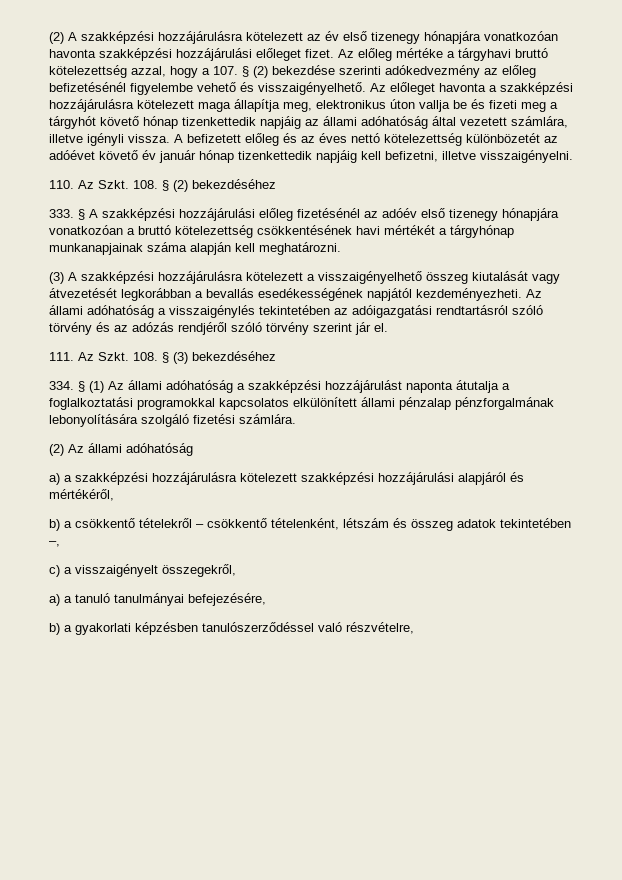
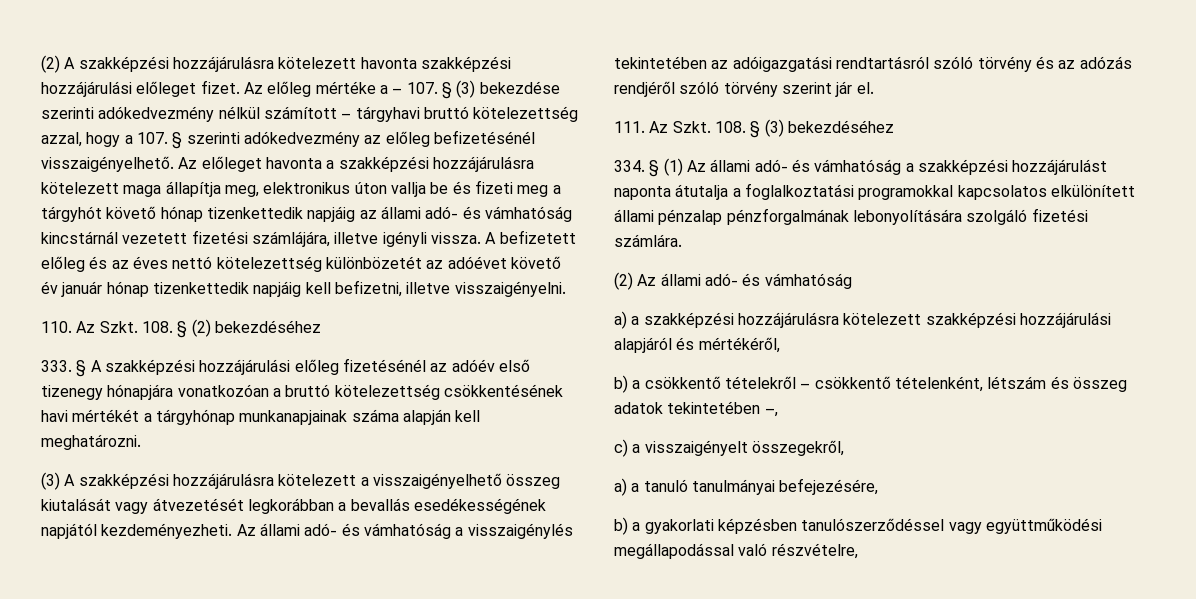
- (2) A szakképzési hozzájárulásra kötelezett az év első tizenegy hónapjára vonatkozóan havonta szakképzési hozzájárulási előleget fizet.
+ (2) A szakképzési hozzájárulásra kötelezett havonta szakképzési hozzájárulási előleget fizet.
- Az előleg mértéke a tárgyhavi bruttó kötelezettség azzal, hogy a 107. § (2) bekezdése szerinti adókedvezmény az előleg befizetésénél figyelembe vehető és visszaigényelhető.
+ Az előleg mértéke a – 107. § (3) bekezdése szerinti adókedvezmény nélkül számított – tárgyhavi bruttó kötelezettség azzal, hogy a 107. § szerinti adókedvezmény az előleg befizetésénél visszaigényelhető.
- Az előleget havonta a szakképzési hozzájárulásra kötelezett maga állapítja meg, elektronikus úton vallja be és fizeti meg a tárgyhót követő hónap tizenkettedik napjáig az állami adóhatóság által vezetett számlára, illetve igényli vissza.
+ Az előleget havonta a szakképzési hozzájárulásra kötelezett maga állapítja meg, elektronikus úton vallja be és fizeti meg a tárgyhót követő hónap tizenkettedik napjáig az állami adó- és vámhatóság kincstárnál vezetett fizetési számlájára, illetve igényli vissza.
- Az állami adóhatóság a visszaigénylés tekintetében az adóigazgatási rendtartásról szóló törvény és az adózás rendjéről szóló törvény szerint jár el.
+ Az állami adó- és vámhatóság a visszaigénylés tekintetében az adóigazgatási rendtartásról szóló törvény és az adózás rendjéről szóló törvény szerint jár el.
- 334. § (1) Az állami adóhatóság a szakképzési hozzájárulást naponta átutalja a foglalkoztatási programokkal kapcsolatos elkülönített állami pénzalap pénzforgalmának lebonyolítására szolgáló fizetési számlára.
+ 334. § (1) Az állami adó- és vámhatóság a szakképzési hozzájárulást naponta átutalja a foglalkoztatási programokkal kapcsolatos elkülönített állami pénzalap pénzforgalmának lebonyolítására szolgáló fizetési számlára.
- (2) Az állami adóhatóság
+ (2) Az állami adó- és vámhatóság
- b) a gyakorlati képzésben tanulószerződéssel való részvételre,
+ b) a gyakorlati képzésben tanulószerződéssel vagy együttműködési megállapodással való részvételre,

